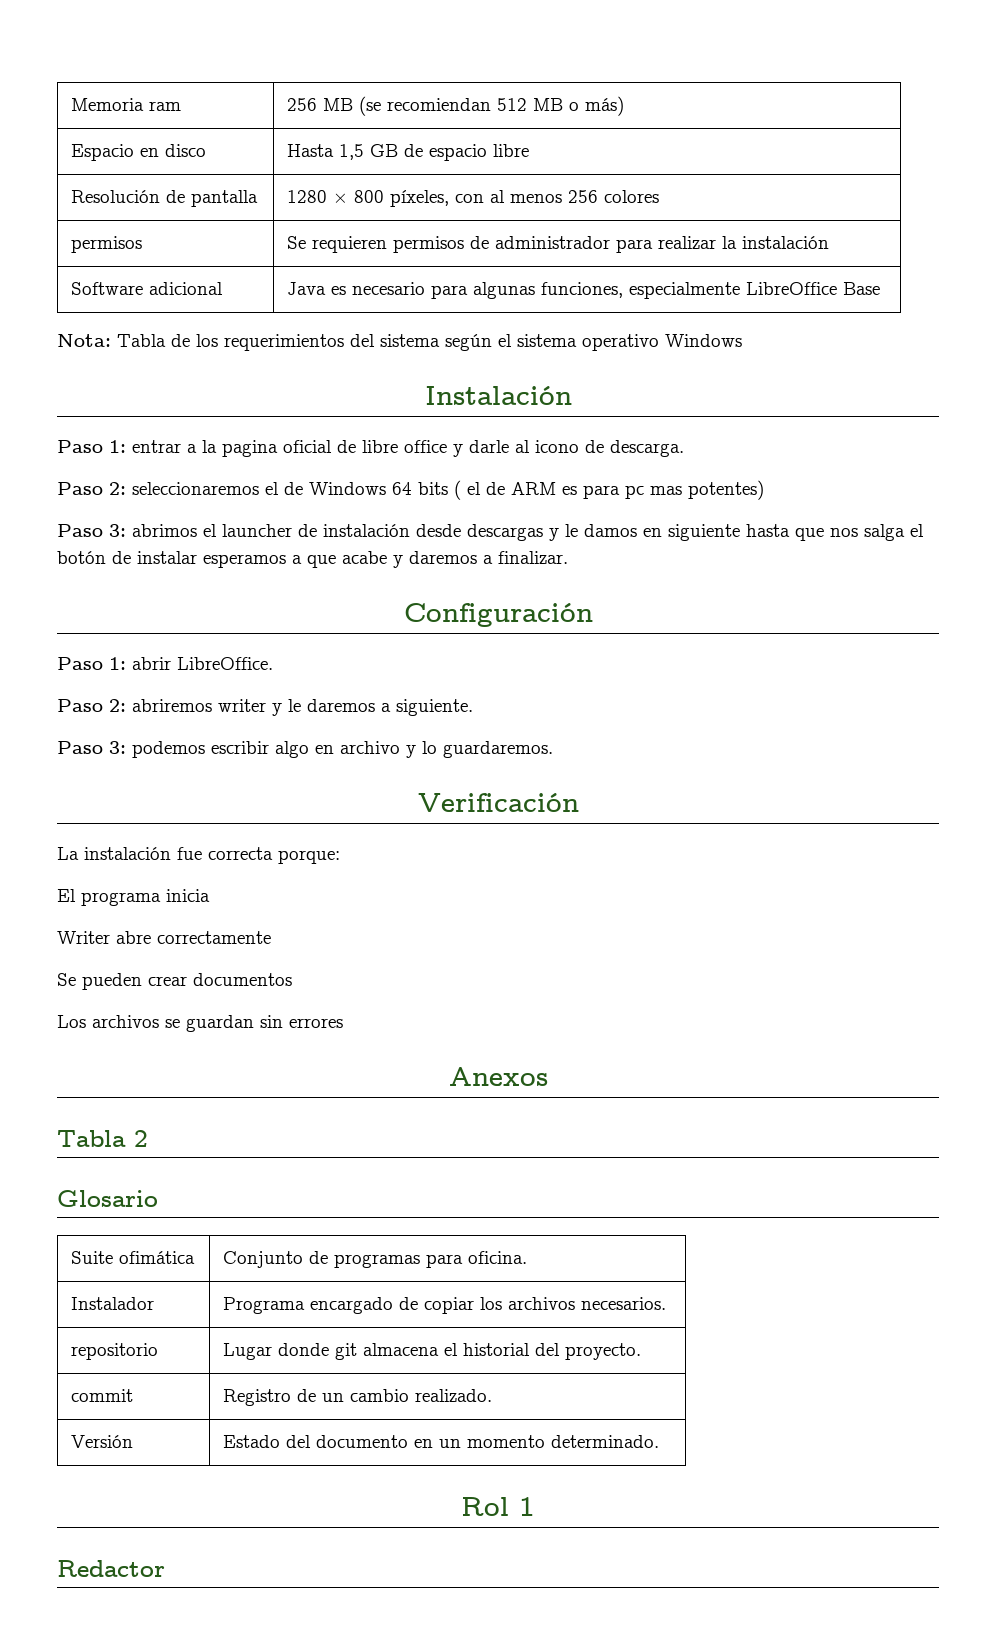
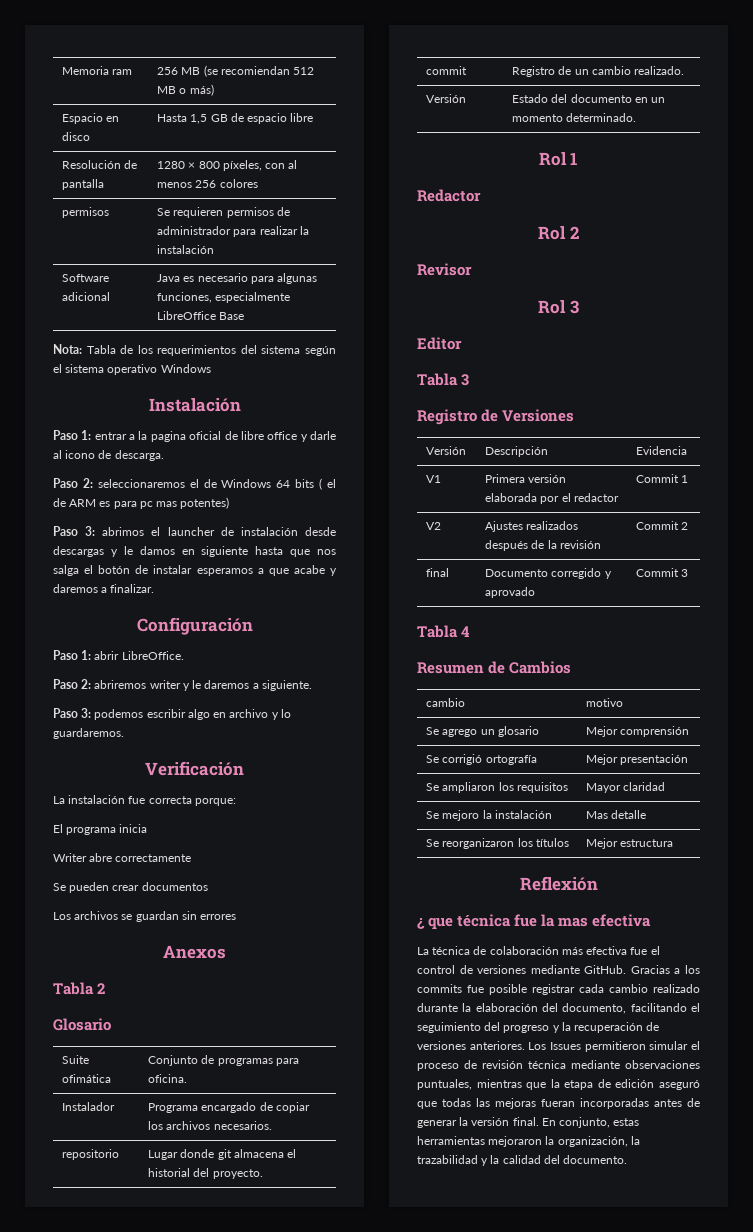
+ Rol 2
+ Revisor
+ Rol 3
+ Editor
+ Tabla 3
+ Registro de Versiones
+ Versión | Descripción | Evidencia
+ V1 | Primera versión elaborada por el redactor | Commit 1
+ V2 | Ajustes realizados después de la revisión | Commit 2
+ final | Documento corregido y aprovado | Commit 3
+ Tabla 4
+ Resumen de Cambios
+ cambio | motivo
+ Se agrego un glosario | Mejor comprensión
+ Se corrigió ortografía | Mejor presentación
+ Se ampliaron los requisitos | Mayor claridad
+ Se mejoro la instalación | Mas detalle
+ Se reorganizaron los títulos | Mejor estructura
+ Reflexión
+ ¿ que técnica fue la mas efectiva
+ La técnica de colaboración más efectiva fue el control de versiones mediante GitHub. Gracias a los commits fue posible registrar cada cambio realizado durante la elaboración del documento, facilitando el seguimiento del progreso y la recuperación de versiones anteriores. Los Issues permitieron simular el proceso de revisión técnica mediante observaciones puntuales, mientras que la etapa de edición aseguró que todas las mejoras fueran incorporadas antes de generar la versión final. En conjunto, estas herramientas mejoraron la organización, la trazabilidad y la calidad del documento.

